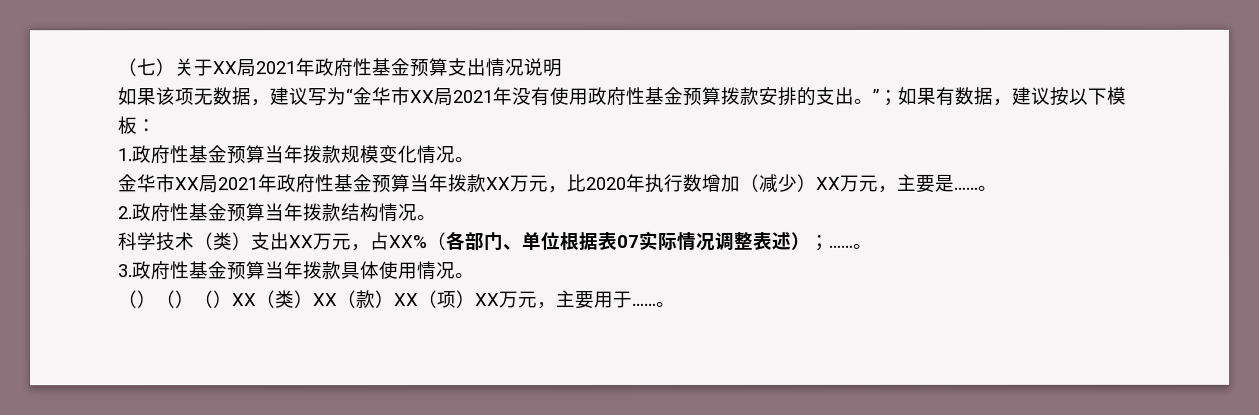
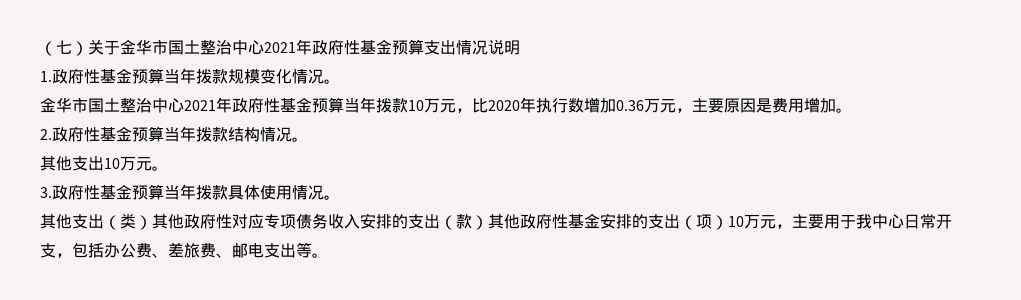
- （七）关于XX局2021年政府性基金预算支出情况说明
+ （七）关于金华市国土整治中心2021年政府性基金预算支出情况说明
- 如果该项无数据，建议写为“金华市XX局2021年没有使用政府性基金预算拨款安排的支出。”；如果有数据，建议按以下模板：
- 金华市XX局2021年政府性基金预算当年拨款XX万元，比2020年执行数增加（减少）XX万元，主要是……。
+ 金华市国土整治中心2021年政府性基金预算当年拨款10万元，比2020年执行数增加0.36万元，主要原因是费用增加。
- 科学技术（类）支出XX万元，占XX%（各部门、单位根据表07实际情况调整表述）；……。
+ 其他支出10万元。
- （）（）（）XX（类）XX（款）XX（项）XX万元，主要用于……。
+ 其他支出（类）其他政府性对应专项债务收入安排的支出（款）其他政府性基金安排的支出（项）10万元，主要用于我中心日常开支，包括办公费、差旅费、邮电支出等。

